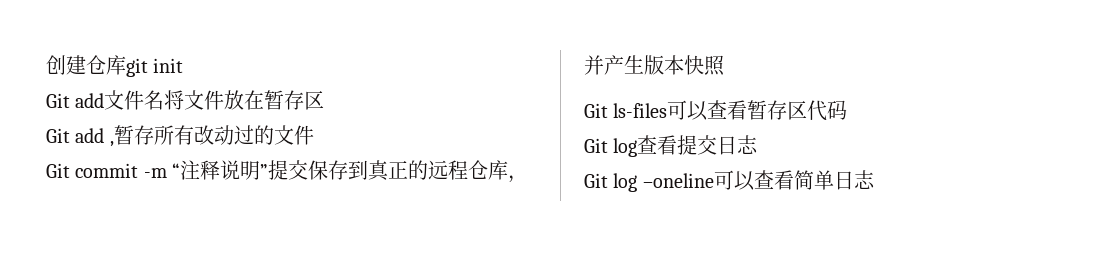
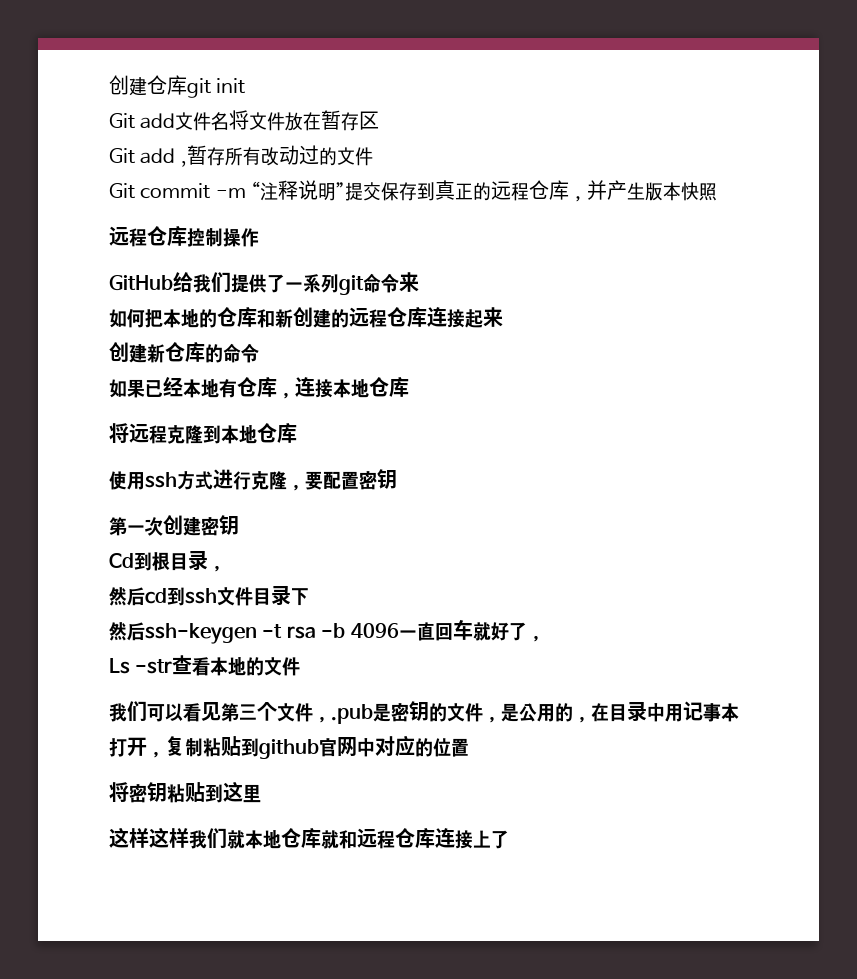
- Git ls-files可以查看暂存区代码
- Git log查看提交日志
- Git log –oneline可以查看简单日志
+ 远程仓库控制操作
+ GitHub给我们提供了一系列git命令来
+ 如何把本地的仓库和新创建的远程仓库连接起来
+ 创建新仓库的命令
+ 如果已经本地有仓库，连接本地仓库
+ 将远程克隆到本地仓库
+ 使用ssh方式进行克隆，要配置密钥
+ 第一次创建密钥
+ Cd到根目录，
+ 然后cd到ssh文件目录下
+ 然后ssh-keygen -t rsa -b 4096一直回车就好了，
+ Ls -str查看本地的文件
+ 我们可以看见第三个文件，.pub是密钥的文件，是公用的，在目录中用记事本打开，复制粘贴到github官网中对应的位置
+ 将密钥粘贴到这里
+ 这样这样我们就本地仓库就和远程仓库连接上了

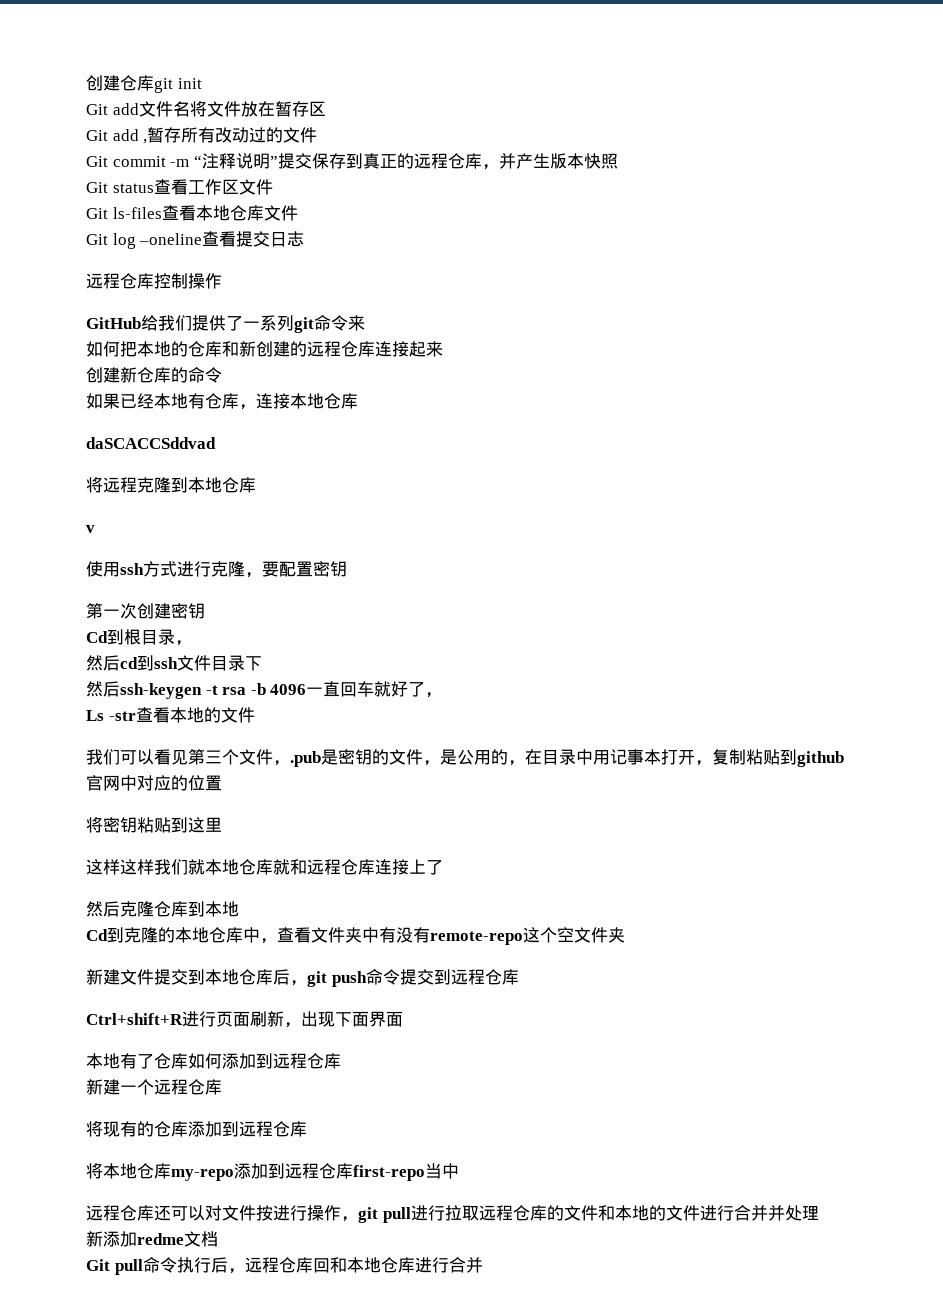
+ Git status查看工作区文件
+ Git ls-files查看本地仓库文件
+ Git log –oneline查看提交日志
+ daSCACCSddvad
+ v
+ 然后克隆仓库到本地
+ Cd到克隆的本地仓库中，查看文件夹中有没有remote-repo这个空文件夹
+ 新建文件提交到本地仓库后，git push命令提交到远程仓库
+ Ctrl+shift+R进行页面刷新，出现下面界面
+ 本地有了仓库如何添加到远程仓库
+ 新建一个远程仓库
+ 将现有的仓库添加到远程仓库
+ 将本地仓库my-repo添加到远程仓库first-repo当中
+ 远程仓库还可以对文件按进行操作，git pull进行拉取远程仓库的文件和本地的文件进行合并并处理
+ 新添加redme文档
+ Git pull命令执行后，远程仓库回和本地仓库进行合并

